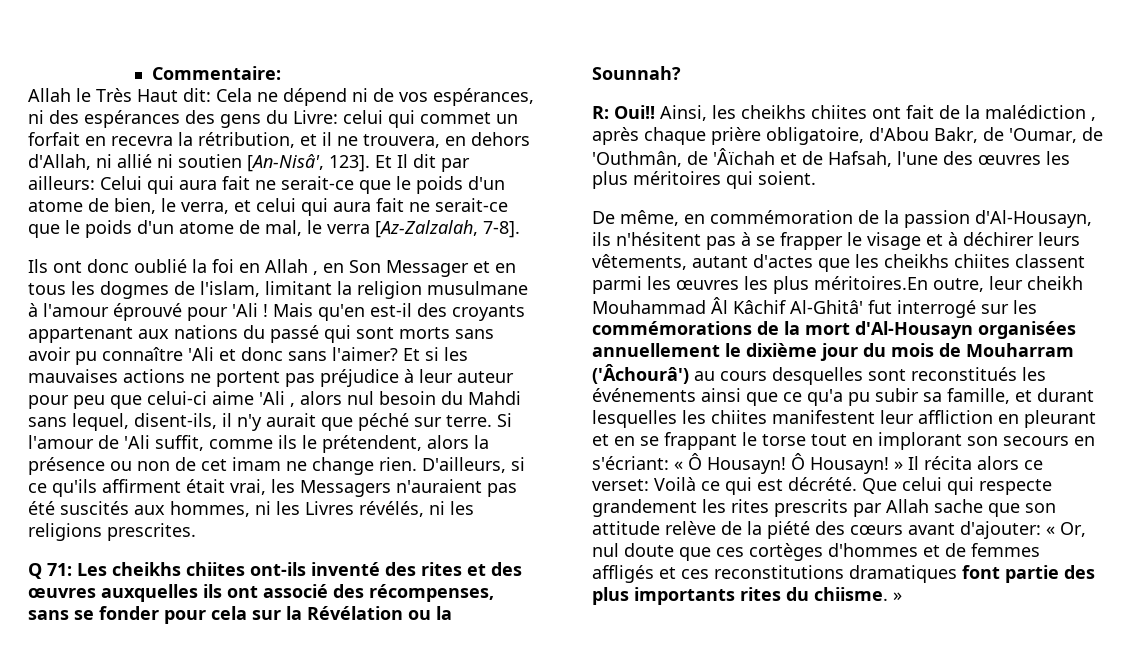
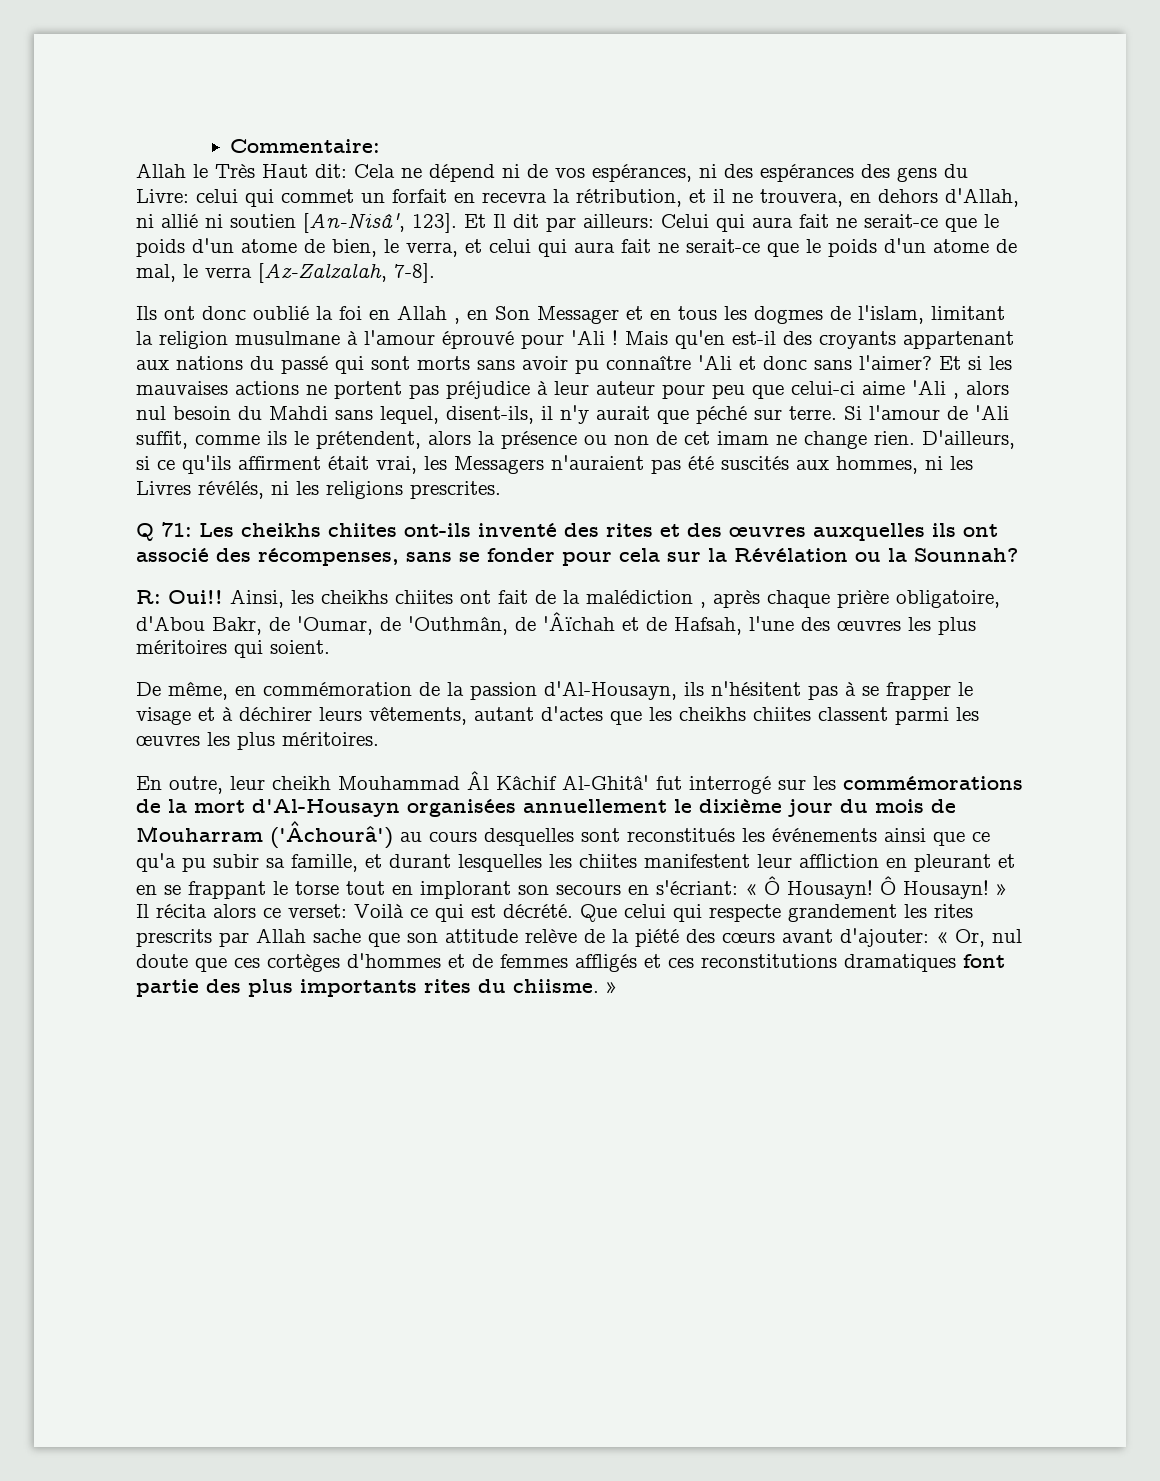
- De même, en commémoration de la passion d'Al-Housayn, ils n'hésitent pas à se frapper le visage et à déchirer leurs vêtements, autant d'actes que les cheikhs chiites classent parmi les œuvres les plus méritoires.En outre, leur cheikh Mouhammad Âl Kâchif Al-Ghitâ' fut interrogé sur les commémorations de la mort d'Al-Housayn organisées annuellement le dixième jour du mois de Mouharram ('Âchourâ') au cours desquelles sont reconstitués les événements ainsi que ce qu'a pu subir sa famille, et durant lesquelles les chiites manifestent leur affliction en pleurant et en se frappant le torse tout en implorant son secours en s'écriant:
+ De même, en commémoration de la passion d'Al-Housayn, ils n'hésitent pas à se frapper le visage et à déchirer leurs vêtements, autant d'actes que les cheikhs chiites classent parmi les œuvres les plus méritoires.
+ En outre, leur cheikh Mouhammad Âl Kâchif Al-Ghitâ' fut interrogé sur les commémorations de la mort d'Al-Housayn organisées annuellement le dixième jour du mois de Mouharram ('Âchourâ') au cours desquelles sont reconstitués les événements ainsi que ce qu'a pu subir sa famille, et durant lesquelles les chiites manifestent leur affliction en pleurant et en se frappant le torse tout en implorant son secours en s'écriant:

